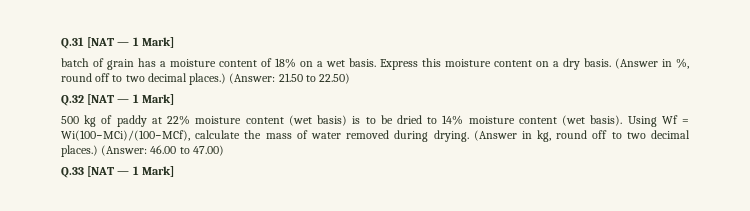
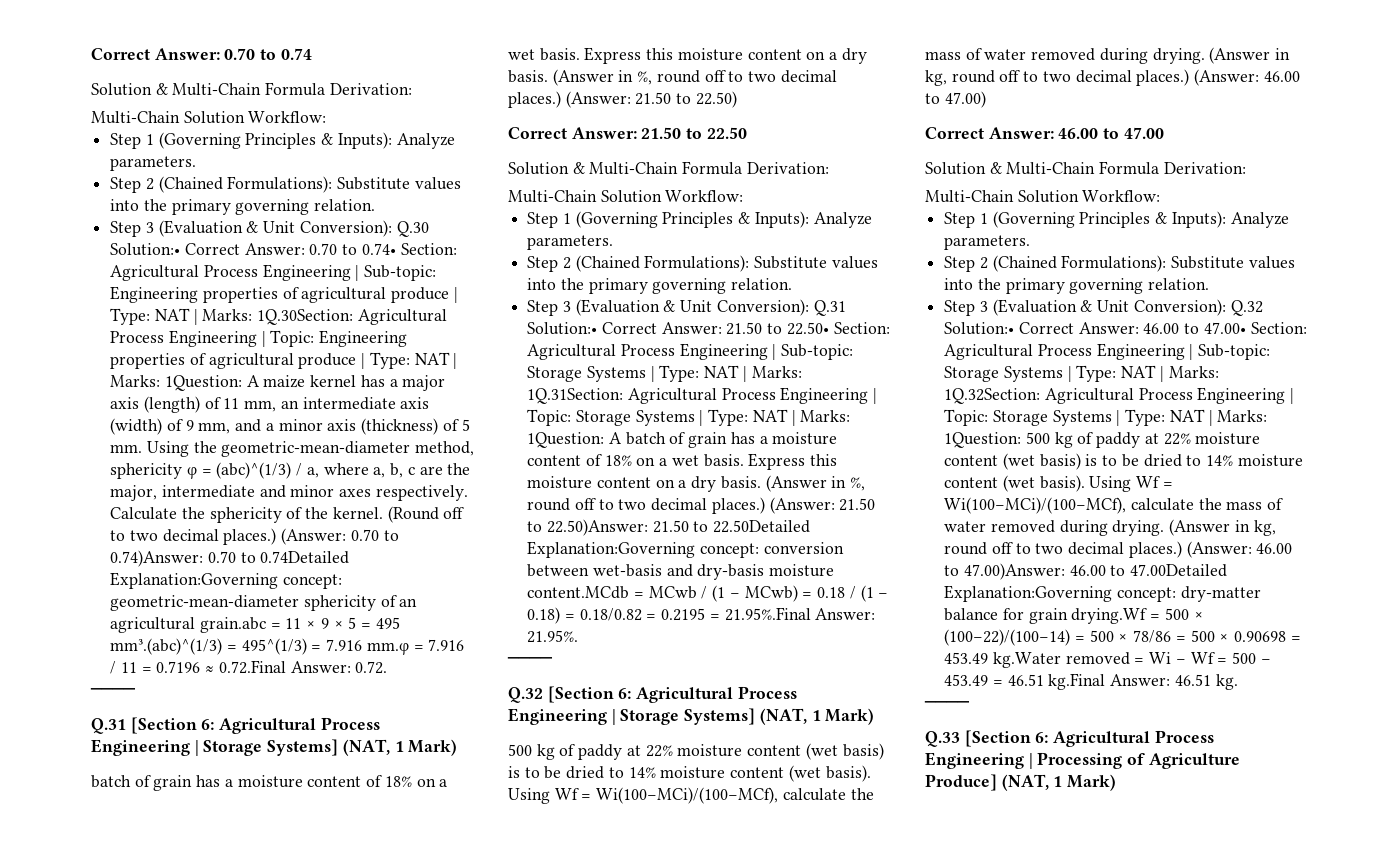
- Q.31 [NAT — 1 Mark]
+ Correct Answer: 0.70 to 0.74
+ Solution & Multi-Chain Formula Derivation:
+ Multi-Chain Solution Workflow:
+ Step 1 (Governing Principles & Inputs): Analyze parameters.
+ Step 2 (Chained Formulations): Substitute values into the primary governing relation.
+ Step 3 (Evaluation & Unit Conversion): Q.30 Solution:• Correct Answer: 0.70 to 0.74• Section: Agricultural Process Engineering | Sub-topic: Engineering properties of agricultural produce | Type: NAT | Marks: 1Q.30Section: Agricultural Process Engineering | Topic: Engineering properties of agricultural produce | Type: NAT | Marks: 1Question: A maize kernel has a major axis (length) of 11 mm, an intermediate axis (width) of 9 mm, and a minor axis (thickness) of 5 mm. Using the geometric-mean-diameter method, sphericity φ = (abc)^(1/3) / a, where a, b, c are the major, intermediate and minor axes respectively. Calculate the sphericity of the kernel. (Round off to two decimal places.) (Answer: 0.70 to 0.74)Answer: 0.70 to 0.74Detailed Explanation:Governing concept: geometric-mean-diameter sphericity of an agricultural grain.abc = 11 × 9 × 5 = 495 mm³.(abc)^(1/3) = 495^(1/3) = 7.916 mm.φ = 7.916 / 11 = 0.7196 ≈ 0.72.Final Answer: 0.72.
+ ────
+ Q.31 [Section 6: Agricultural Process Engineering | Storage Systems] (NAT, 1 Mark)
- Q.32 [NAT — 1 Mark]
+ Correct Answer: 21.50 to 22.50
+ Solution & Multi-Chain Formula Derivation:
+ Multi-Chain Solution Workflow:
+ Step 1 (Governing Principles & Inputs): Analyze parameters.
+ Step 2 (Chained Formulations): Substitute values into the primary governing relation.
+ Step 3 (Evaluation & Unit Conversion): Q.31 Solution:• Correct Answer: 21.50 to 22.50• Section: Agricultural Process Engineering | Sub-topic: Storage Systems | Type: NAT | Marks: 1Q.31Section: Agricultural Process Engineering | Topic: Storage Systems | Type: NAT | Marks: 1Question: A batch of grain has a moisture content of 18% on a wet basis. Express this moisture content on a dry basis. (Answer in %, round off to two decimal places.) (Answer: 21.50 to 22.50)Answer: 21.50 to 22.50Detailed Explanation:Governing concept: conversion between wet-basis and dry-basis moisture content.MCdb = MCwb / (1 − MCwb) = 0.18 / (1 − 0.18) = 0.18/0.82 = 0.2195 = 21.95%.Final Answer: 21.95%.
+ ────
+ Q.32 [Section 6: Agricultural Process Engineering | Storage Systems] (NAT, 1 Mark)
- Q.33 [NAT — 1 Mark]
+ Correct Answer: 46.00 to 47.00
+ Solution & Multi-Chain Formula Derivation:
+ Multi-Chain Solution Workflow:
+ Step 1 (Governing Principles & Inputs): Analyze parameters.
+ Step 2 (Chained Formulations): Substitute values into the primary governing relation.
+ Step 3 (Evaluation & Unit Conversion): Q.32 Solution:• Correct Answer: 46.00 to 47.00• Section: Agricultural Process Engineering | Sub-topic: Storage Systems | Type: NAT | Marks: 1Q.32Section: Agricultural Process Engineering | Topic: Storage Systems | Type: NAT | Marks: 1Question: 500 kg of paddy at 22% moisture content (wet basis) is to be dried to 14% moisture content (wet basis). Using Wf = Wi(100−MCi)/(100−MCf), calculate the mass of water removed during drying. (Answer in kg, round off to two decimal places.) (Answer: 46.00 to 47.00)Answer: 46.00 to 47.00Detailed Explanation:Governing concept: dry-matter balance for grain drying.Wf = 500 × (100−22)/(100−14) = 500 × 78/86 = 500 × 0.90698 = 453.49 kg.Water removed = Wi − Wf = 500 − 453.49 = 46.51 kg.Final Answer: 46.51 kg.
+ ────
+ Q.33 [Section 6: Agricultural Process Engineering | Processing of Agriculture Produce] (NAT, 1 Mark)

